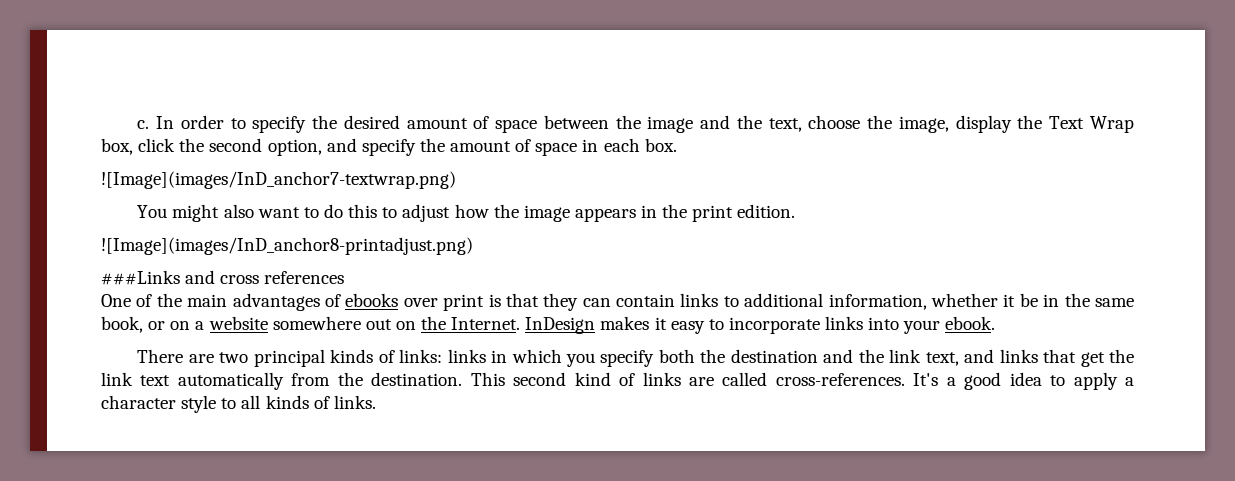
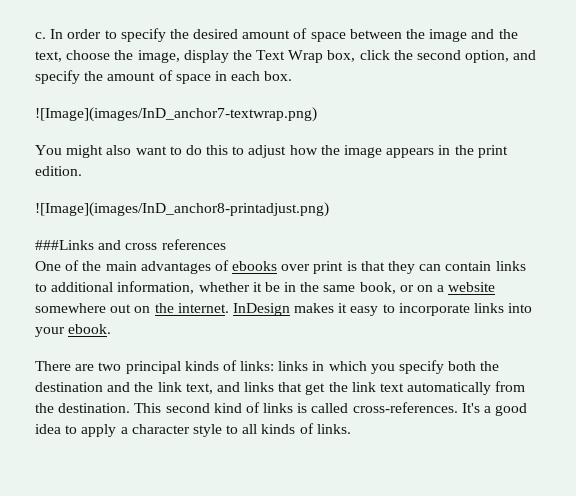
- One of the main advantages of ebooks over print is that they can contain links to additional information, whether it be in the same book, or on a website somewhere out on the Internet.
+ One of the main advantages of ebooks over print is that they can contain links to additional information, whether it be in the same book, or on a website somewhere out on the internet.
- This second kind of links are called cross-references.
+ This second kind of links is called cross-references.

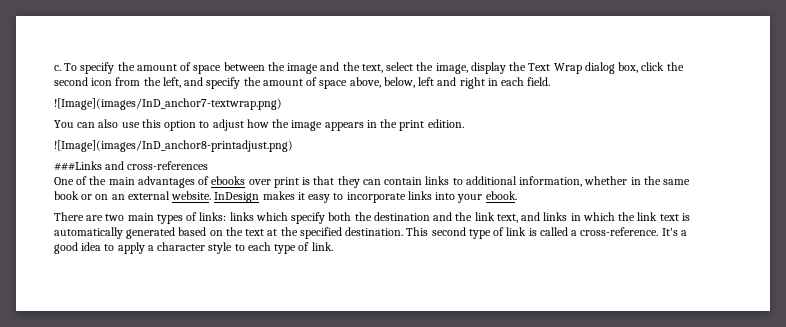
- In order to specify the desired amount of space between the image and the text, choose the image, display the Text Wrap box, click the second option, and specify the amount of space in each box.
+ To specify the amount of space between the image and the text, select the image, display the Text Wrap dialog box, click the second icon from the left, and specify the amount of space above, below, left and right in each field.
- You might also want to do this to adjust how the image appears in the print edition.
+ You can also use this option to adjust how the image appears in the print edition.
- ###Links and cross references
+ ###Links and cross-references
- One of the main advantages of ebooks over print is that they can contain links to additional information, whether it be in the same book, or on a website somewhere out on the internet.
+ One of the main advantages of ebooks over print is that they can contain links to additional information, whether in the same book or on an external website.
- There are two principal kinds of links: links in which you specify both the destination and the link text, and links that get the link text automatically from the destination. This second kind of links is called cross-references.
+ There are two main types of links: links which specify both the destination and the link text, and links in which the link text is automatically generated based on the text at the specified destination. This second type of link is called a cross-reference.
- It's a good idea to apply a character style to all kinds of links.
+ It's a good idea to apply a character style to each type of link.

